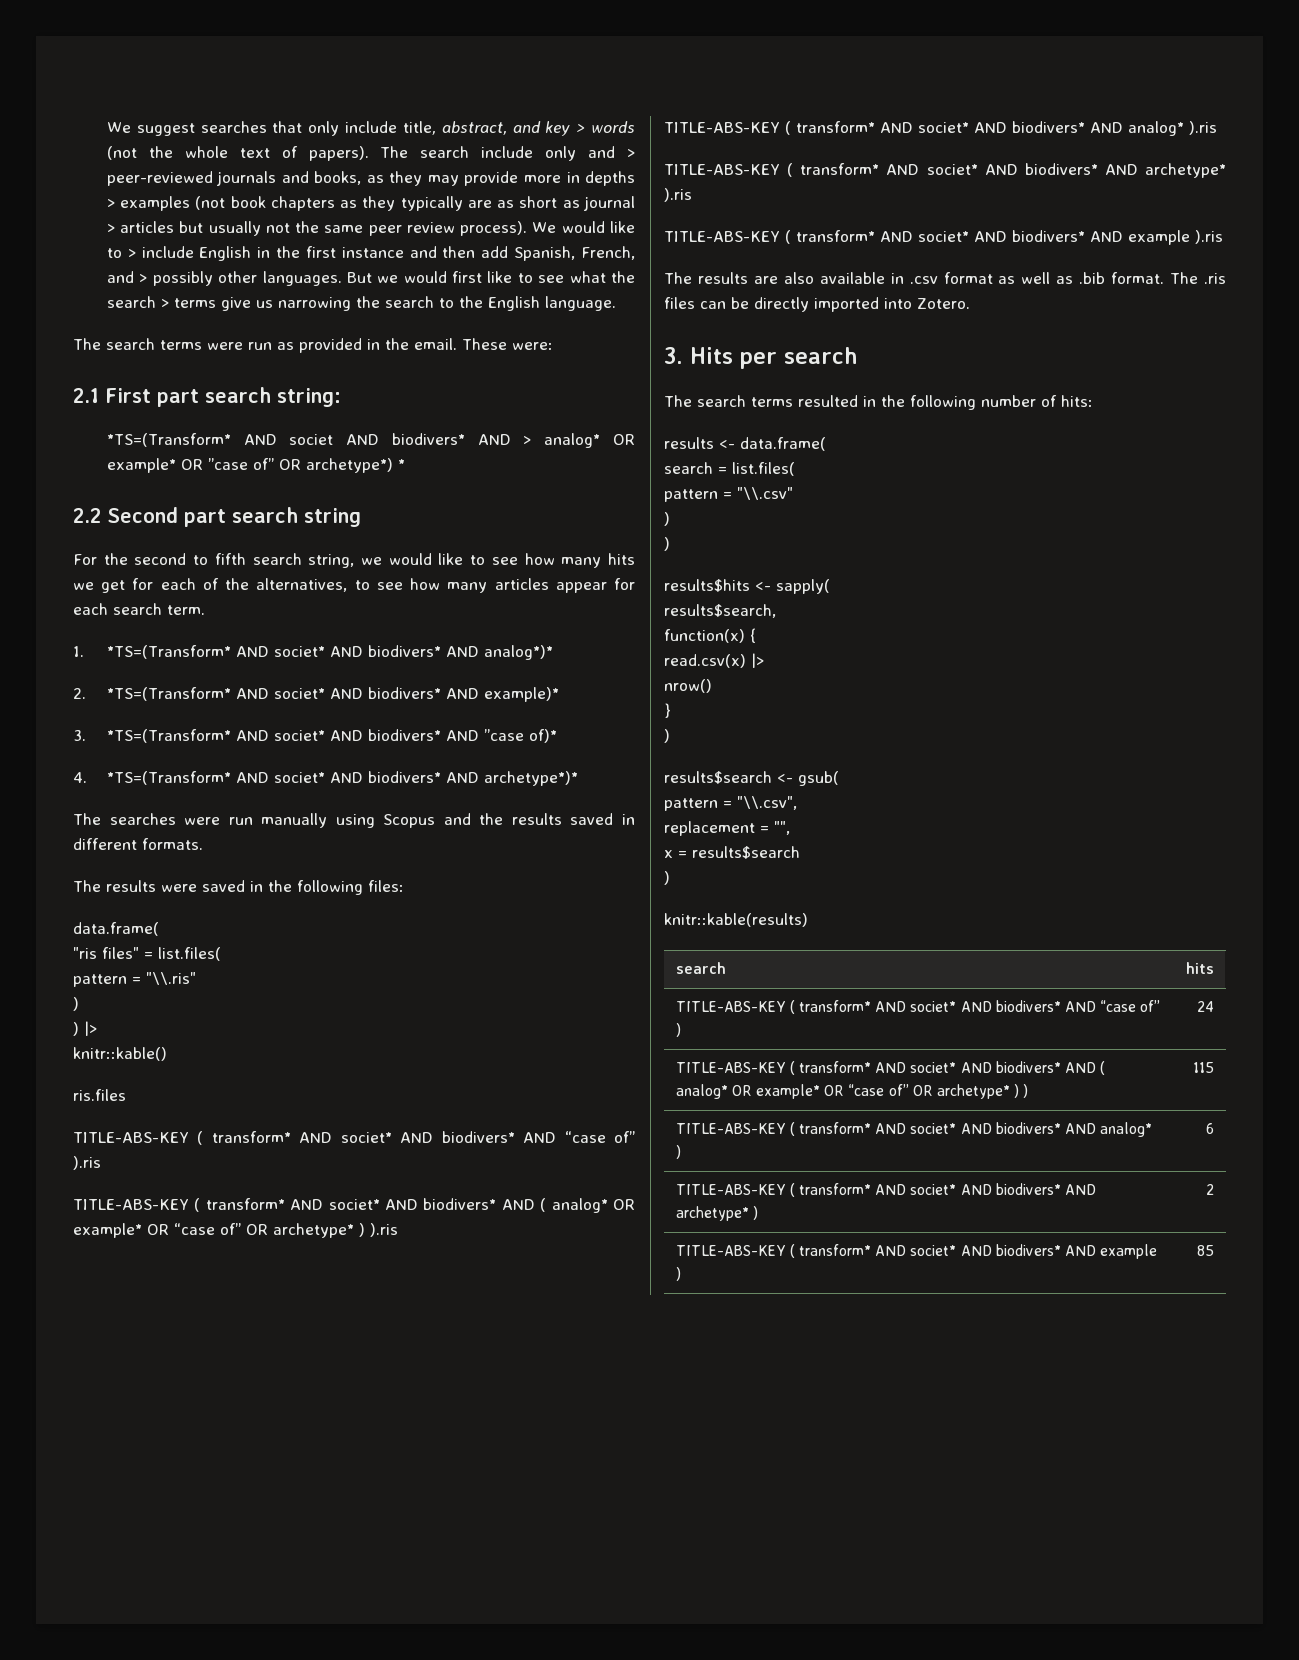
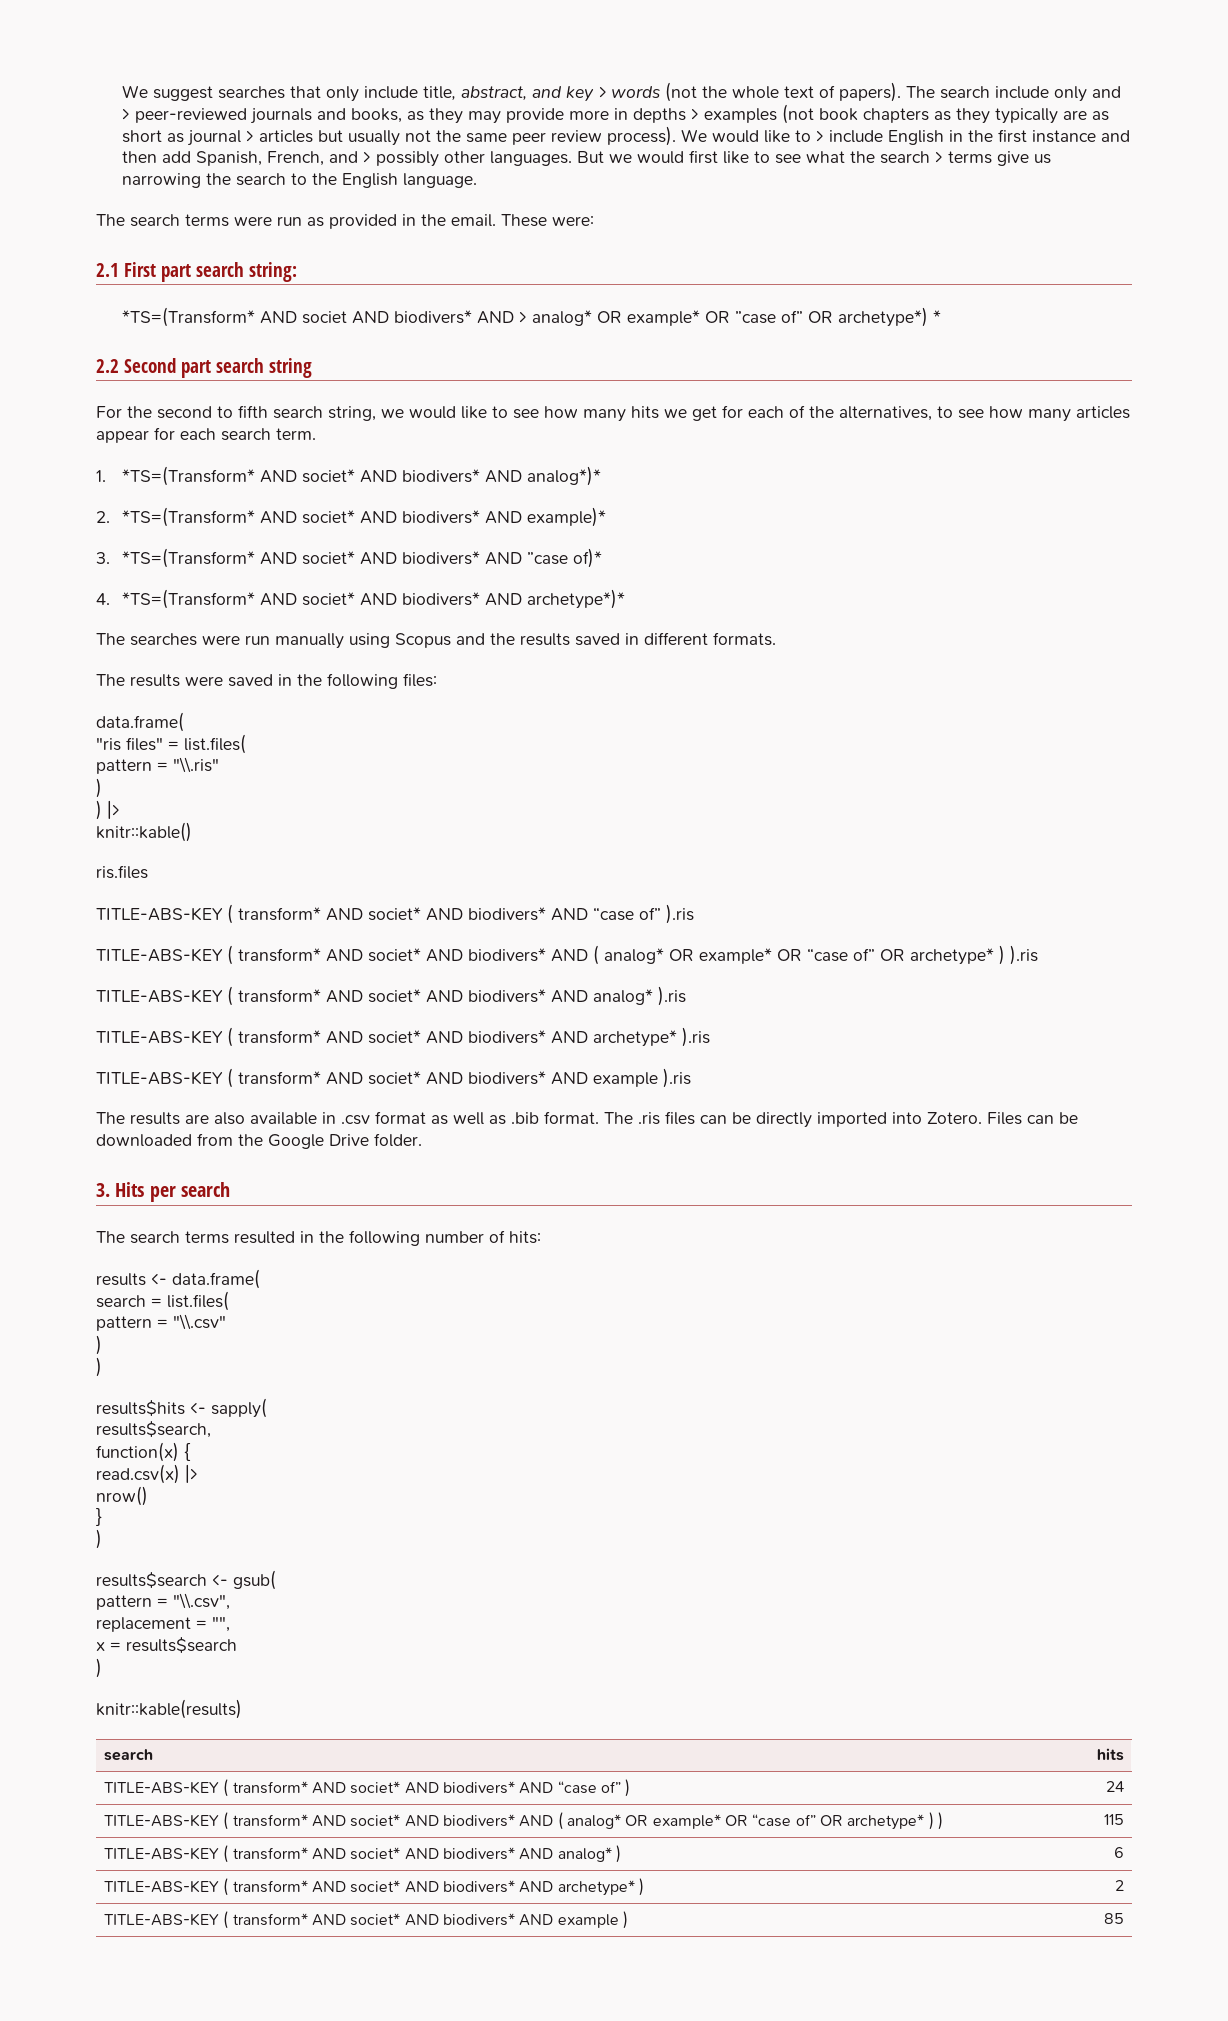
+ Files can be downloaded from the Google Drive folder.

